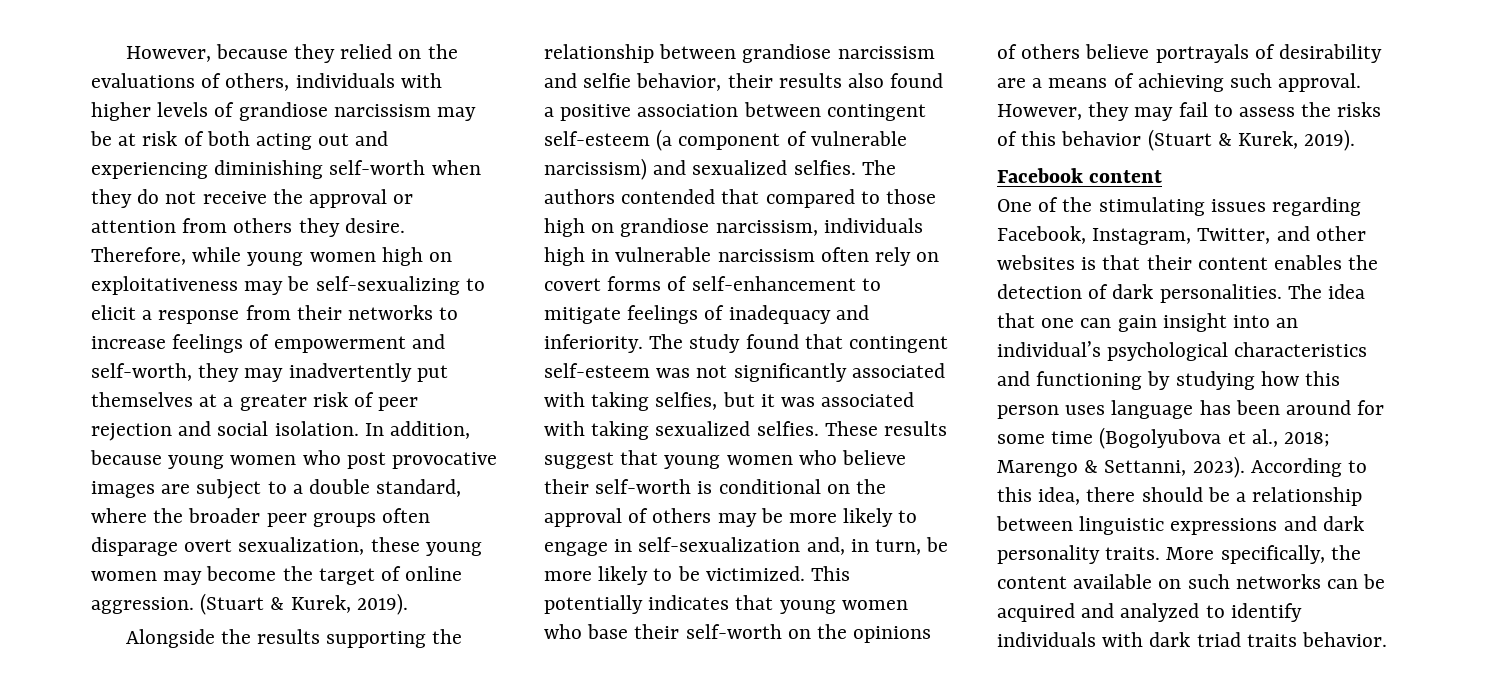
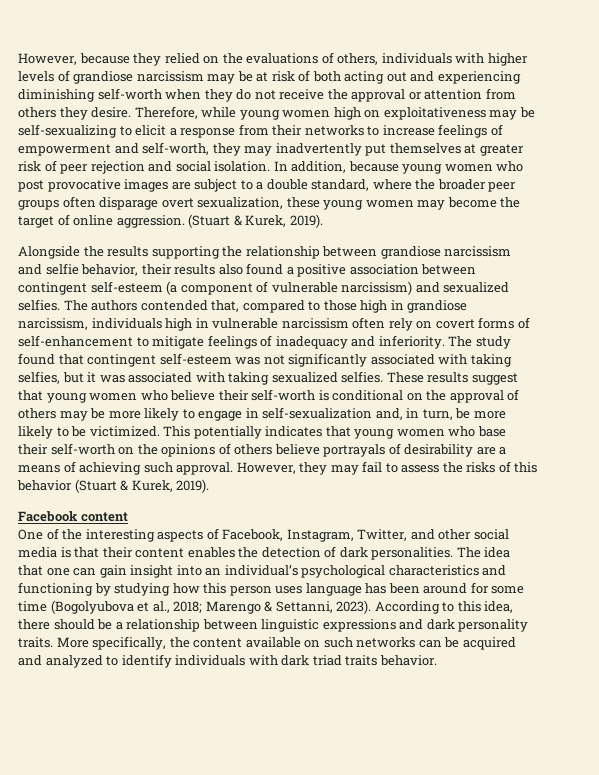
- Therefore, while young women high on exploitativeness may be self-sexualizing to elicit a response from their networks to increase feelings of empowerment and self-worth, they may inadvertently put themselves at a greater risk of peer rejection and social isolation.
+ Therefore, while young women high on exploitativeness may be self-sexualizing to elicit a response from their networks to increase feelings of empowerment and self-worth, they may inadvertently put themselves at greater risk of peer rejection and social isolation.
- The authors contended that compared to those high on grandiose narcissism, individuals high in vulnerable narcissism often rely on covert forms of self-enhancement to mitigate feelings of inadequacy and inferiority.
+ The authors contended that, compared to those high in grandiose narcissism, individuals high in vulnerable narcissism often rely on covert forms of self-enhancement to mitigate feelings of inadequacy and inferiority.
- One of the stimulating issues regarding Facebook, Instagram, Twitter, and other websites is that their content enables the detection of dark personalities.
+ One of the interesting aspects of Facebook, Instagram, Twitter, and other social media is that their content enables the detection of dark personalities.

